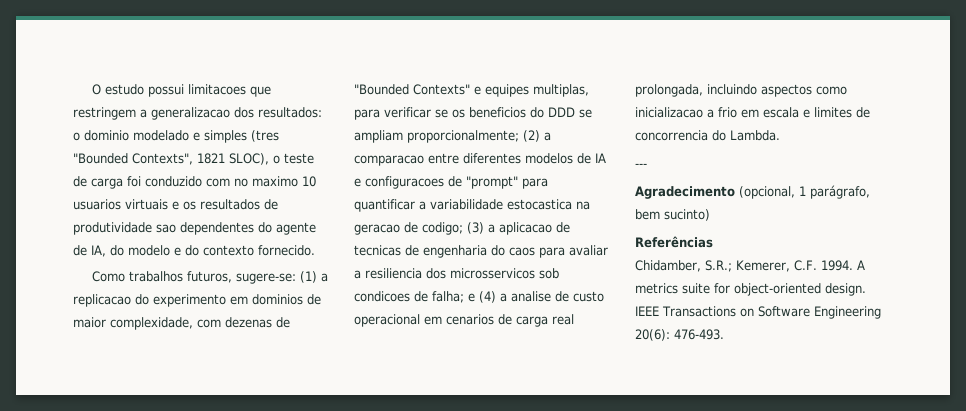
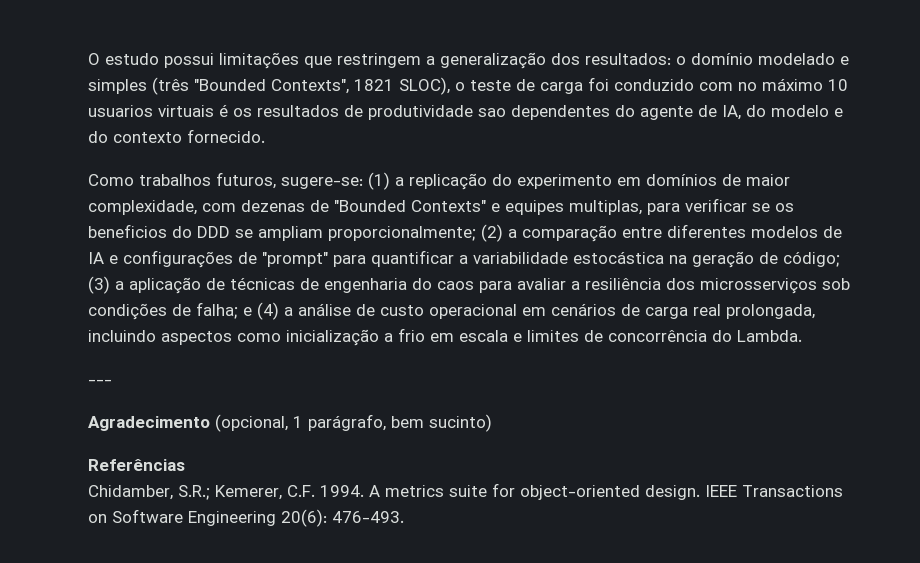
- O estudo possui limitacoes que restringem a generalizacao dos resultados: o dominio modelado e simples (tres "Bounded Contexts", 1821 SLOC), o teste de carga foi conduzido com no maximo 10 usuarios virtuais e os resultados de produtividade sao dependentes do agente de IA, do modelo e do contexto fornecido.
+ O estudo possui limitações que restringem a generalização dos resultados: o domínio modelado e simples (três "Bounded Contexts", 1821 SLOC), o teste de carga foi conduzido com no máximo 10 usuarios virtuais é os resultados de produtividade sao dependentes do agente de IA, do modelo e do contexto fornecido.
- (1) a replicacao do experimento em dominios de maior complexidade, com dezenas de "Bounded Contexts" e equipes multiplas, para verificar se os beneficios do DDD se ampliam proporcionalmente;
+ (1) a replicação do experimento em domínios de maior complexidade, com dezenas de "Bounded Contexts" e equipes multiplas, para verificar se os beneficios do DDD se ampliam proporcionalmente;
- (2) a comparacao entre diferentes modelos de IA e configuracoes de "prompt" para quantificar a variabilidade estocastica na geracao de codigo; (3) a aplicacao de tecnicas de engenharia do caos para avaliar a resiliencia dos microsservicos sob condicoes de falha;
+ (2) a comparação entre diferentes modelos de IA e configurações de "prompt" para quantificar a variabilidade estocástica na geração de código; (3) a aplicação de técnicas de engenharia do caos para avaliar a resiliência dos microsserviços sob condições de falha;
- e (4) a analise de custo operacional em cenarios de carga real prolongada, incluindo aspectos como inicializacao a frio em escala e limites de concorrencia do Lambda.
+ e (4) a análise de custo operacional em cenários de carga real prolongada, incluindo aspectos como inicialização a frio em escala e limites de concorrência do Lambda.

